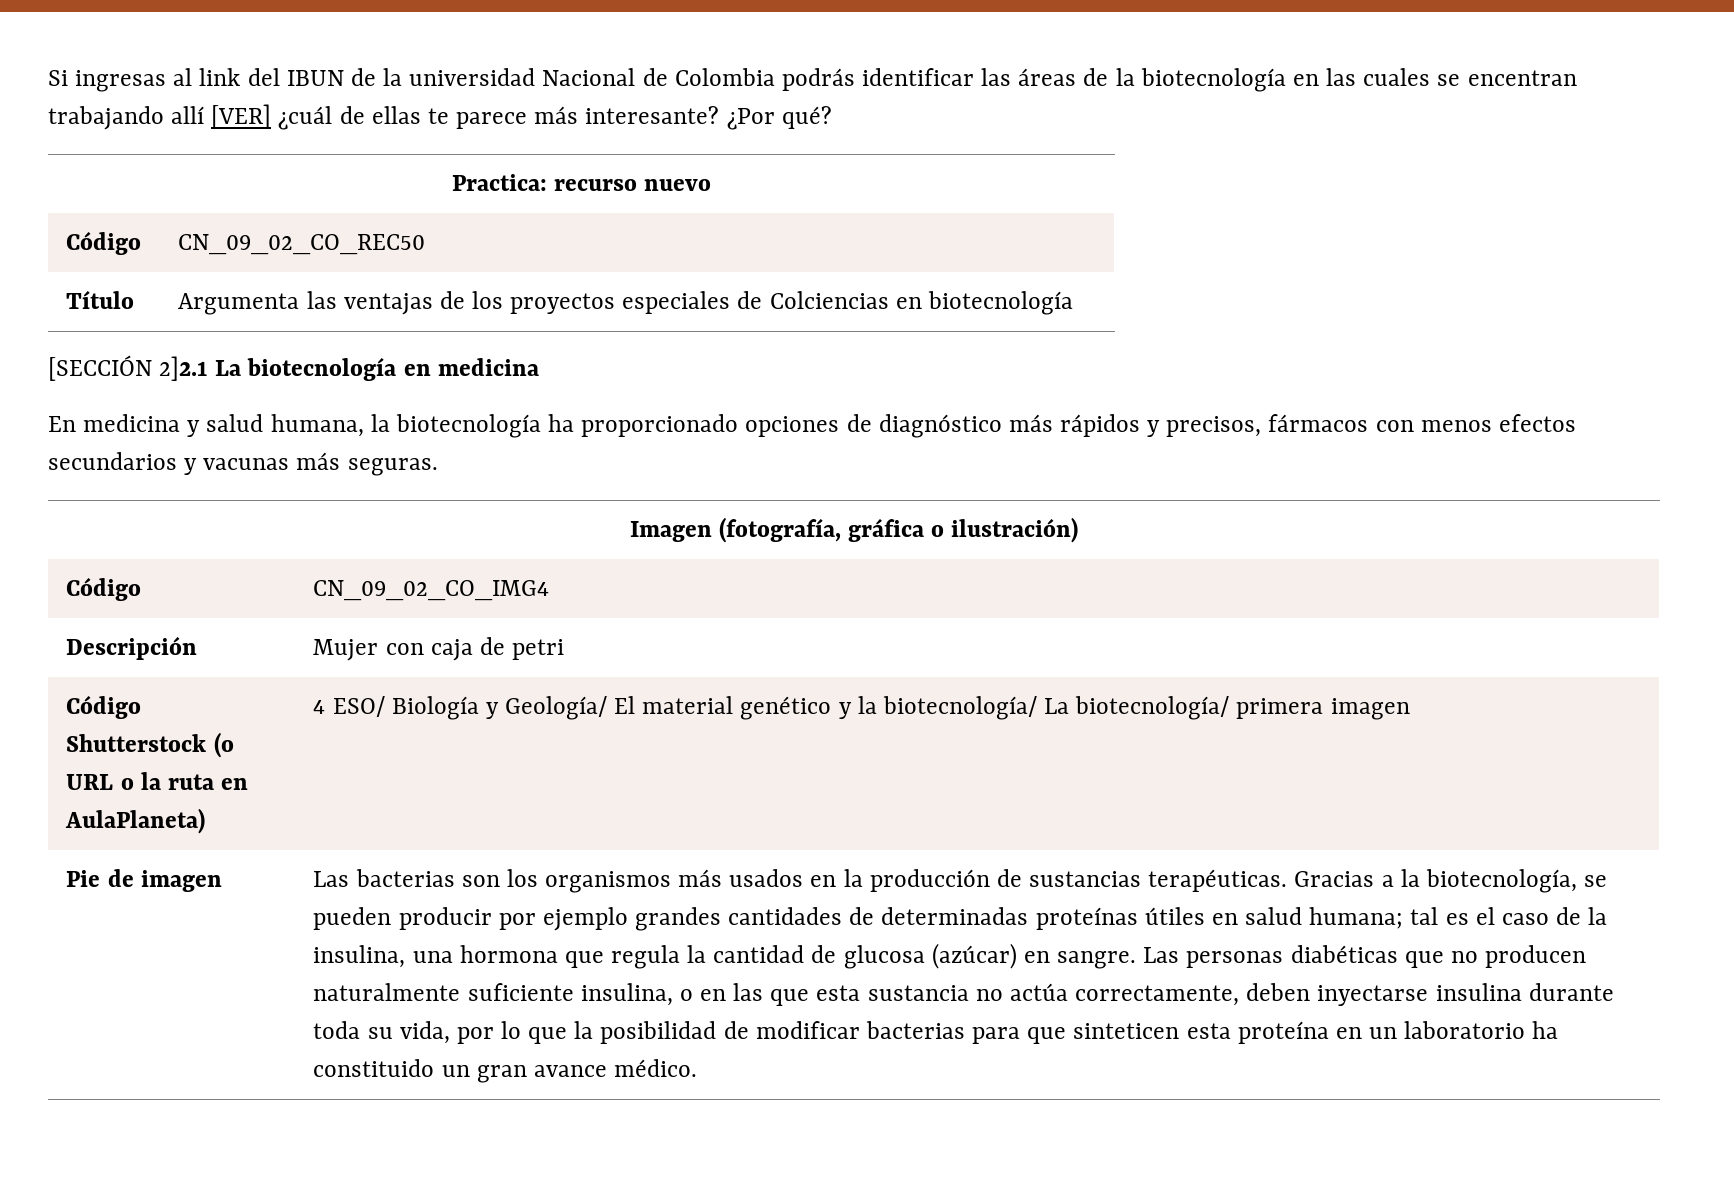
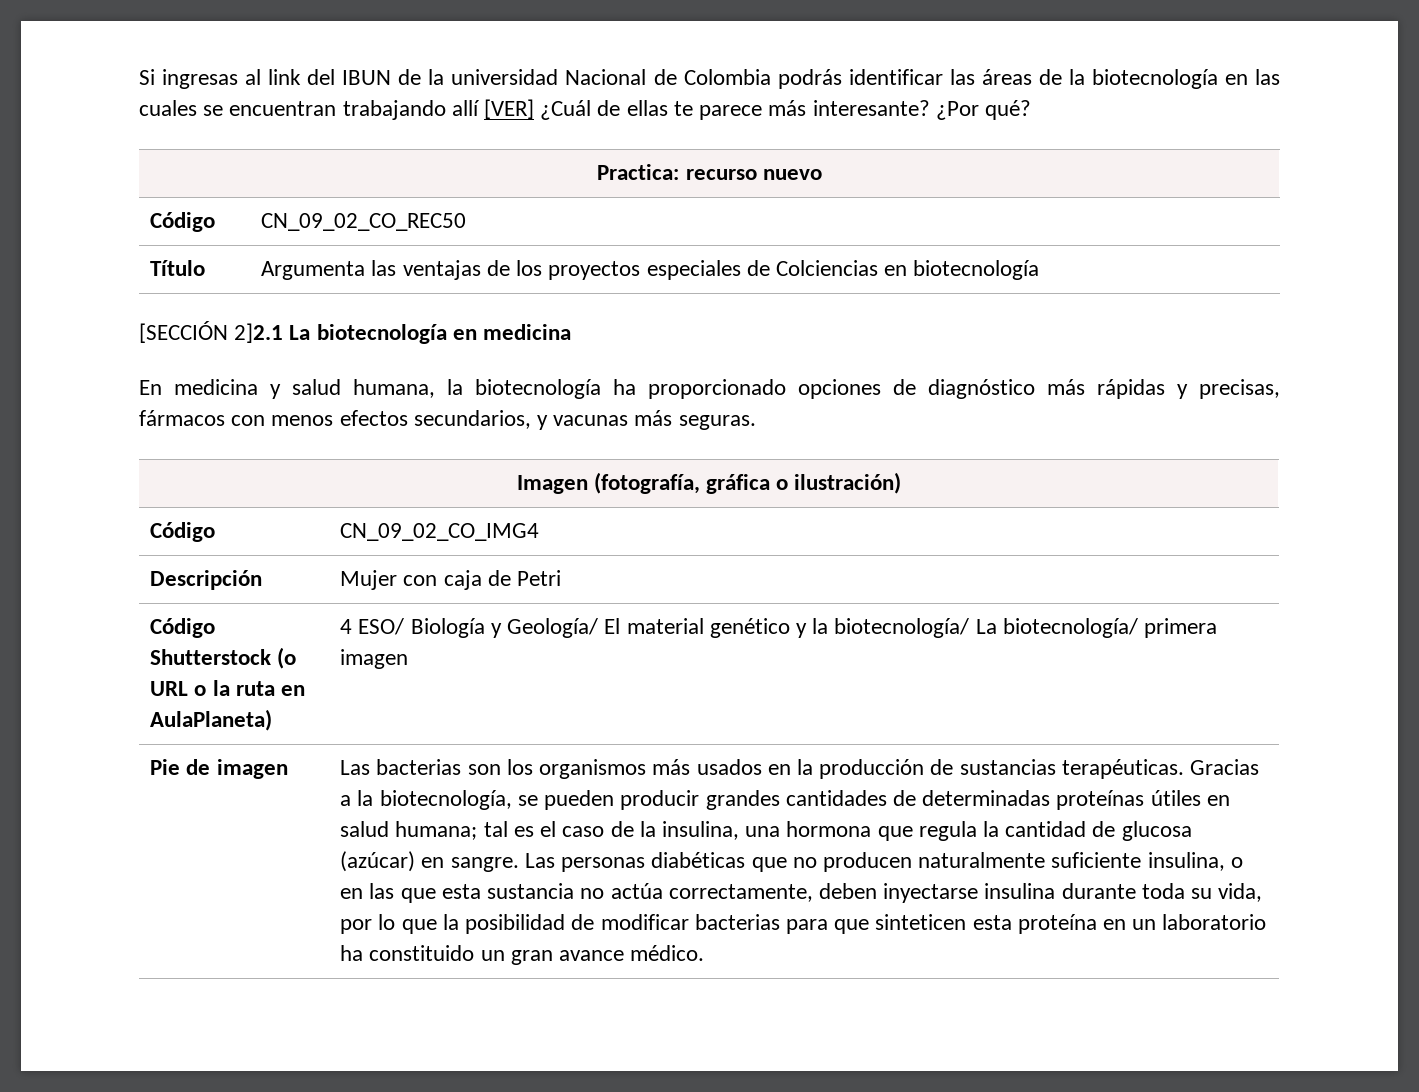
- Si ingresas al link del IBUN de la universidad Nacional de Colombia podrás identificar las áreas de la biotecnología en las cuales se encentran trabajando allí [VER] ¿cuál de ellas te parece más interesante?
+ Si ingresas al link del IBUN de la universidad Nacional de Colombia podrás identificar las áreas de la biotecnología en las cuales se encuentran trabajando allí [VER] ¿Cuál de ellas te parece más interesante?
- En medicina y salud humana, la biotecnología ha proporcionado opciones de diagnóstico más rápidos y precisos, fármacos con menos efectos secundarios y vacunas más seguras.
+ En medicina y salud humana, la biotecnología ha proporcionado opciones de diagnóstico más rápidas y precisas, fármacos con menos efectos secundarios, y vacunas más seguras.
- Descripción | Mujer con caja de petri
+ Descripción | Mujer con caja de Petri
- Gracias a la biotecnología, se pueden producir por ejemplo grandes cantidades de determinadas proteínas útiles en salud humana; tal es el caso de la insulina, una hormona que regula la cantidad de glucosa (azúcar) en sangre.
+ Gracias a la biotecnología, se pueden producir grandes cantidades de determinadas proteínas útiles en salud humana; tal es el caso de la insulina, una hormona que regula la cantidad de glucosa (azúcar) en sangre.

